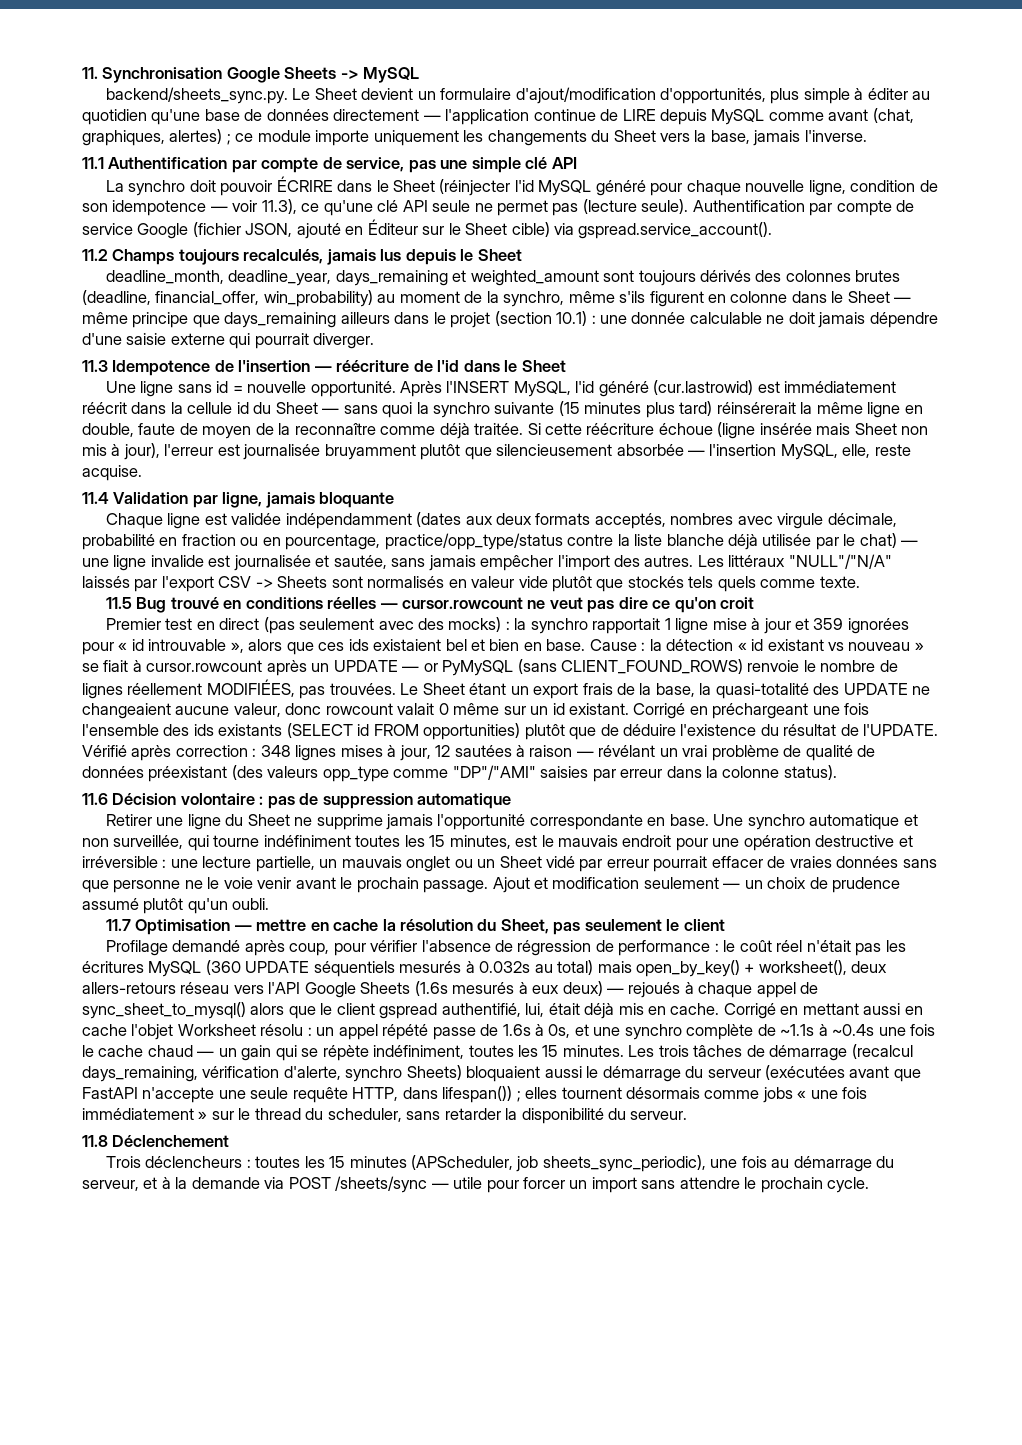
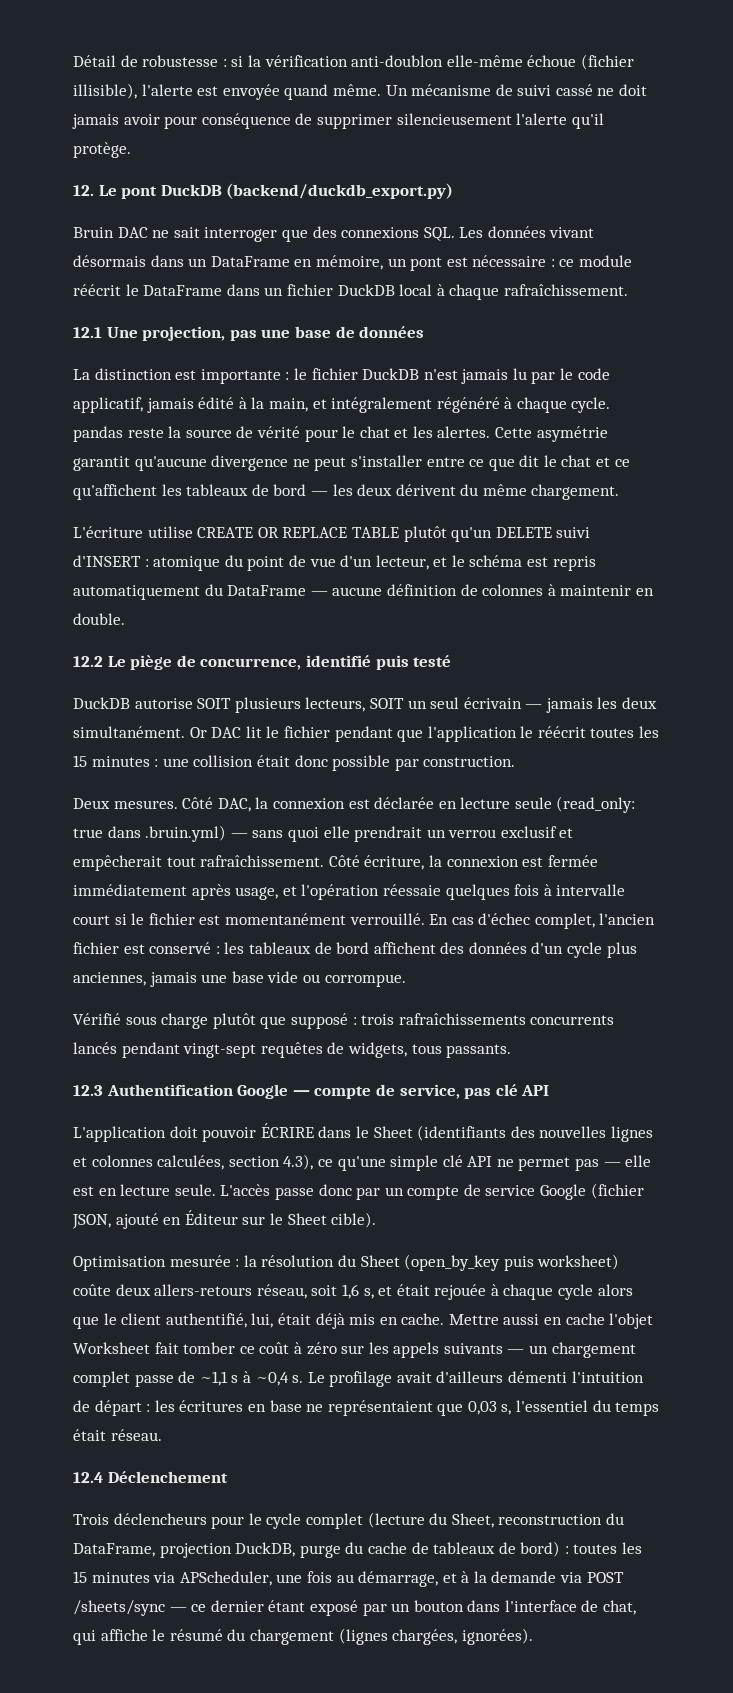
- 11. Synchronisation Google Sheets -> MySQL
- backend/sheets_sync.py. Le Sheet devient un formulaire d'ajout/modification d'opportunités, plus simple à éditer au quotidien qu'une base de données directement — l'application continue de LIRE depuis MySQL comme avant (chat, graphiques, alertes) ; ce module importe uniquement les changements du Sheet vers la base, jamais l'inverse.
- 11.1 Authentification par compte de service, pas une simple clé API
+ Détail de robustesse : si la vérification anti-doublon elle-même échoue (fichier illisible), l'alerte est envoyée quand même. Un mécanisme de suivi cassé ne doit jamais avoir pour conséquence de supprimer silencieusement l'alerte qu'il protège.
+ 12. Le pont DuckDB (backend/duckdb_export.py)
+ Bruin DAC ne sait interroger que des connexions SQL. Les données vivant désormais dans un DataFrame en mémoire, un pont est nécessaire : ce module réécrit le DataFrame dans un fichier DuckDB local à chaque rafraîchissement.
+ 12.1 Une projection, pas une base de données
+ La distinction est importante : le fichier DuckDB n'est jamais lu par le code applicatif, jamais édité à la main, et intégralement régénéré à chaque cycle. pandas reste la source de vérité pour le chat et les alertes. Cette asymétrie garantit qu'aucune divergence ne peut s'installer entre ce que dit le chat et ce qu'affichent les tableaux de bord — les deux dérivent du même chargement.
+ L'écriture utilise CREATE OR REPLACE TABLE plutôt qu'un DELETE suivi d'INSERT : atomique du point de vue d'un lecteur, et le schéma est repris automatiquement du DataFrame — aucune définition de colonnes à maintenir en double.
+ 12.2 Le piège de concurrence, identifié puis testé
+ DuckDB autorise SOIT plusieurs lecteurs, SOIT un seul écrivain — jamais les deux simultanément. Or DAC lit le fichier pendant que l'application le réécrit toutes les 15 minutes : une collision était donc possible par construction.
+ Deux mesures. Côté DAC, la connexion est déclarée en lecture seule (read_only: true dans .bruin.yml) — sans quoi elle prendrait un verrou exclusif et empêcherait tout rafraîchissement. Côté écriture, la connexion est fermée immédiatement après usage, et l'opération réessaie quelques fois à intervalle court si le fichier est momentanément verrouillé. En cas d'échec complet, l'ancien fichier est conservé : les tableaux de bord affichent des données d'un cycle plus anciennes, jamais une base vide ou corrompue.
+ Vérifié sous charge plutôt que supposé : trois rafraîchissements concurrents lancés pendant vingt-sept requêtes de widgets, tous passants.
+ 12.3 Authentification Google — compte de service, pas clé API
- La synchro doit pouvoir ÉCRIRE dans le Sheet (réinjecter l'id MySQL généré pour chaque nouvelle ligne, condition de son idempotence — voir 11.3), ce qu'une clé API seule ne permet pas (lecture seule). Authentification par compte de service Google (fichier JSON, ajouté en Éditeur sur le Sheet cible) via gspread.service_account().
- 11.2 Champs toujours recalculés, jamais lus depuis le Sheet
- deadline_month, deadline_year, days_remaining et weighted_amount sont toujours dérivés des colonnes brutes (deadline, financial_offer, win_probability) au moment de la synchro, même s'ils figurent en colonne dans le Sheet — même principe que days_remaining ailleurs dans le projet (section 10.1) : une donnée calculable ne doit jamais dépendre d'une saisie externe qui pourrait diverger.
- 11.3 Idempotence de l'insertion — réécriture de l'id dans le Sheet
- Une ligne sans id = nouvelle opportunité. Après l'INSERT MySQL, l'id généré (cur.lastrowid) est immédiatement réécrit dans la cellule id du Sheet — sans quoi la synchro suivante (15 minutes plus tard) réinsérerait la même ligne en double, faute de moyen de la reconnaître comme déjà traitée. Si cette réécriture échoue (ligne insérée mais Sheet non mis à jour), l'erreur est journalisée bruyamment plutôt que silencieusement absorbée — l'insertion MySQL, elle, reste acquise.
- 11.4 Validation par ligne, jamais bloquante
- Chaque ligne est validée indépendamment (dates aux deux formats acceptés, nombres avec virgule décimale, probabilité en fraction ou en pourcentage, practice/opp_type/status contre la liste blanche déjà utilisée par le chat) — une ligne invalide est journalisée et sautée, sans jamais empêcher l'import des autres. Les littéraux "NULL"/"N/A" laissés par l'export CSV -> Sheets sont normalisés en valeur vide plutôt que stockés tels quels comme texte.
- 11.5 Bug trouvé en conditions réelles — cursor.rowcount ne veut pas dire ce qu'on croit
- Premier test en direct (pas seulement avec des mocks) : la synchro rapportait 1 ligne mise à jour et 359 ignorées pour « id introuvable », alors que ces ids existaient bel et bien en base. Cause : la détection « id existant vs nouveau » se fiait à cursor.rowcount après un UPDATE — or PyMySQL (sans CLIENT_FOUND_ROWS) renvoie le nombre de lignes réellement MODIFIÉES, pas trouvées. Le Sheet étant un export frais de la base, la quasi-totalité des UPDATE ne changeaient aucune valeur, donc rowcount valait 0 même sur un id existant. Corrigé en préchargeant une fois l'ensemble des ids existants (SELECT id FROM opportunities) plutôt que de déduire l'existence du résultat de l'UPDATE. Vérifié après correction : 348 lignes mises à jour, 12 sautées à raison — révélant un vrai problème de qualité de données préexistant (des valeurs opp_type comme "DP"/"AMI" saisies par erreur dans la colonne status).
- 11.6 Décision volontaire : pas de suppression automatique
- Retirer une ligne du Sheet ne supprime jamais l'opportunité correspondante en base. Une synchro automatique et non surveillée, qui tourne indéfiniment toutes les 15 minutes, est le mauvais endroit pour une opération destructive et irréversible : une lecture partielle, un mauvais onglet ou un Sheet vidé par erreur pourrait effacer de vraies données sans que personne ne le voie venir avant le prochain passage. Ajout et modification seulement — un choix de prudence assumé plutôt qu'un oubli.
- 11.7 Optimisation — mettre en cache la résolution du Sheet, pas seulement le client
- Profilage demandé après coup, pour vérifier l'absence de régression de performance : le coût réel n'était pas les écritures MySQL (360 UPDATE séquentiels mesurés à 0.032s au total) mais open_by_key() + worksheet(), deux allers-retours réseau vers l'API Google Sheets (1.6s mesurés à eux deux) — rejoués à chaque appel de sync_sheet_to_mysql() alors que le client gspread authentifié, lui, était déjà mis en cache.
+ L'application doit pouvoir ÉCRIRE dans le Sheet (identifiants des nouvelles lignes et colonnes calculées, section 4.3), ce qu'une simple clé API ne permet pas — elle est en lecture seule. L'accès passe donc par un compte de service Google (fichier JSON, ajouté en Éditeur sur le Sheet cible).
+ Optimisation mesurée : la résolution du Sheet (open_by_key puis worksheet) coûte deux allers-retours réseau, soit 1,6 s, et était rejouée à chaque cycle alors que le client authentifié, lui, était déjà mis en cache.
- Corrigé en mettant aussi en cache l'objet Worksheet résolu : un appel répété passe de 1.6s à 0s, et une synchro complète de ~1.1s à ~0.4s une fois le cache chaud — un gain qui se répète indéfiniment, toutes les 15 minutes. Les trois tâches de démarrage (recalcul days_remaining, vérification d'alerte, synchro Sheets) bloquaient aussi le démarrage du serveur (exécutées avant que FastAPI n'accepte une seule requête HTTP, dans lifespan()) ; elles tournent désormais comme jobs « une fois immédiatement » sur le thread du scheduler, sans retarder la disponibilité du serveur.
- 11.8 Déclenchement
- Trois déclencheurs : toutes les 15 minutes (APScheduler, job sheets_sync_periodic), une fois au démarrage du serveur, et à la demande via POST /sheets/sync — utile pour forcer un import sans attendre le prochain cycle.
+ Mettre aussi en cache l'objet Worksheet fait tomber ce coût à zéro sur les appels suivants — un chargement complet passe de ~1,1 s à ~0,4 s. Le profilage avait d'ailleurs démenti l'intuition de départ : les écritures en base ne représentaient que 0,03 s, l'essentiel du temps était réseau.
+ 12.4 Déclenchement
+ Trois déclencheurs pour le cycle complet (lecture du Sheet, reconstruction du DataFrame, projection DuckDB, purge du cache de tableaux de bord) : toutes les 15 minutes via APScheduler, une fois au démarrage, et à la demande via POST /sheets/sync — ce dernier étant exposé par un bouton dans l'interface de chat, qui affiche le résumé du chargement (lignes chargées, ignorées).

